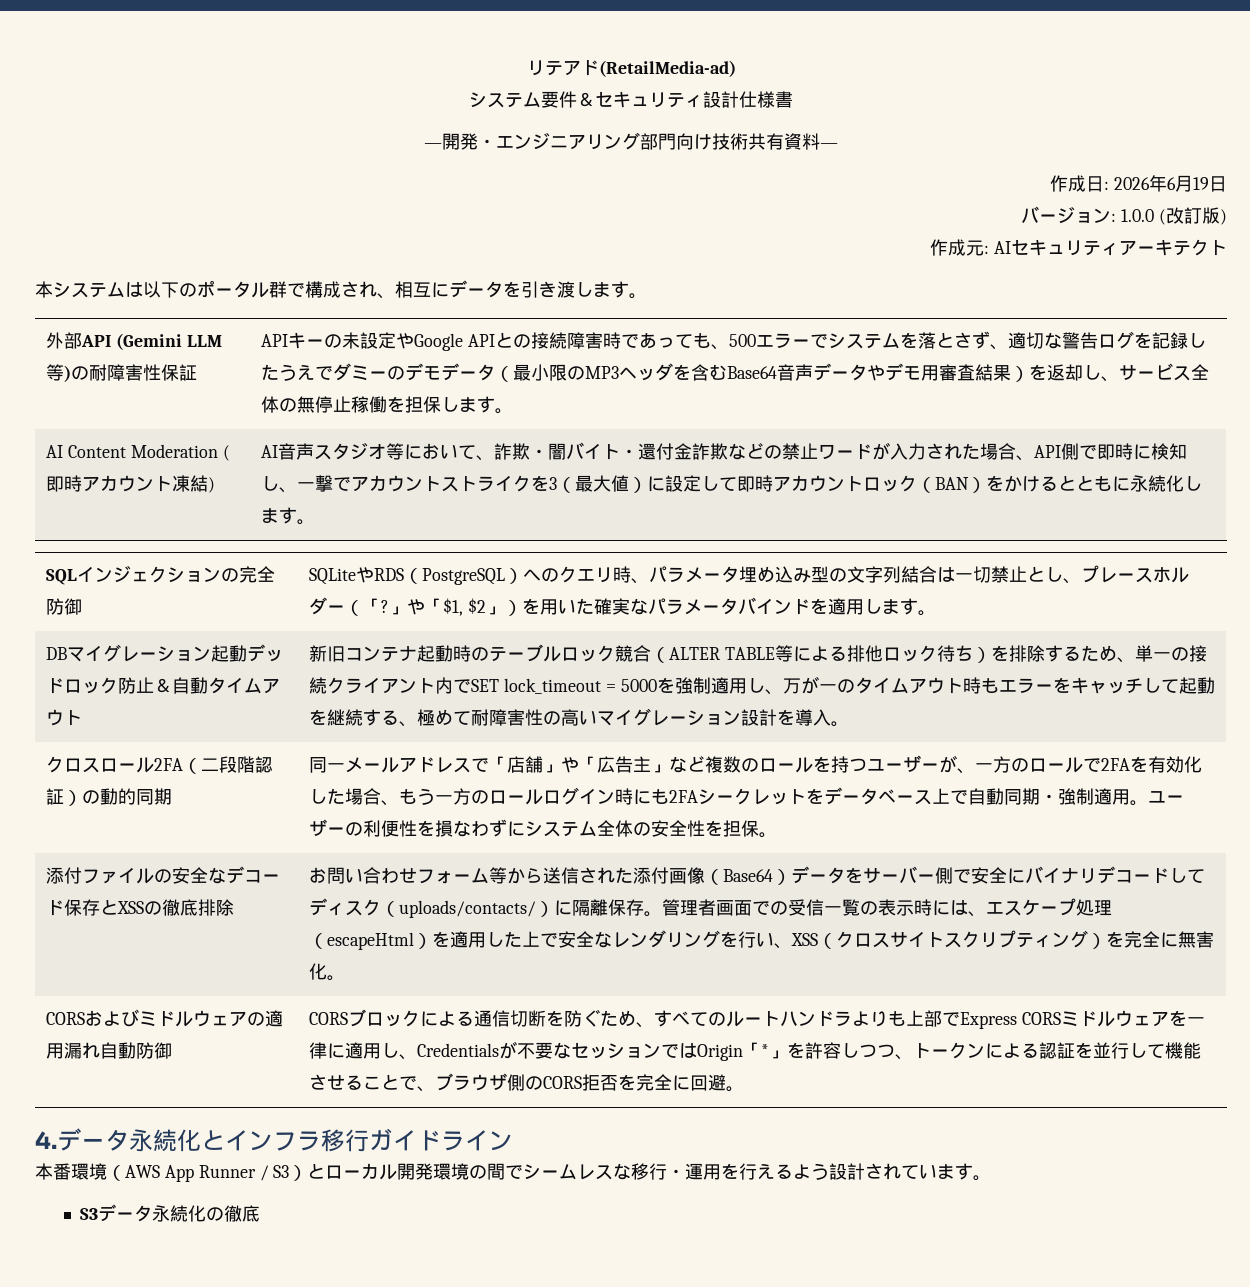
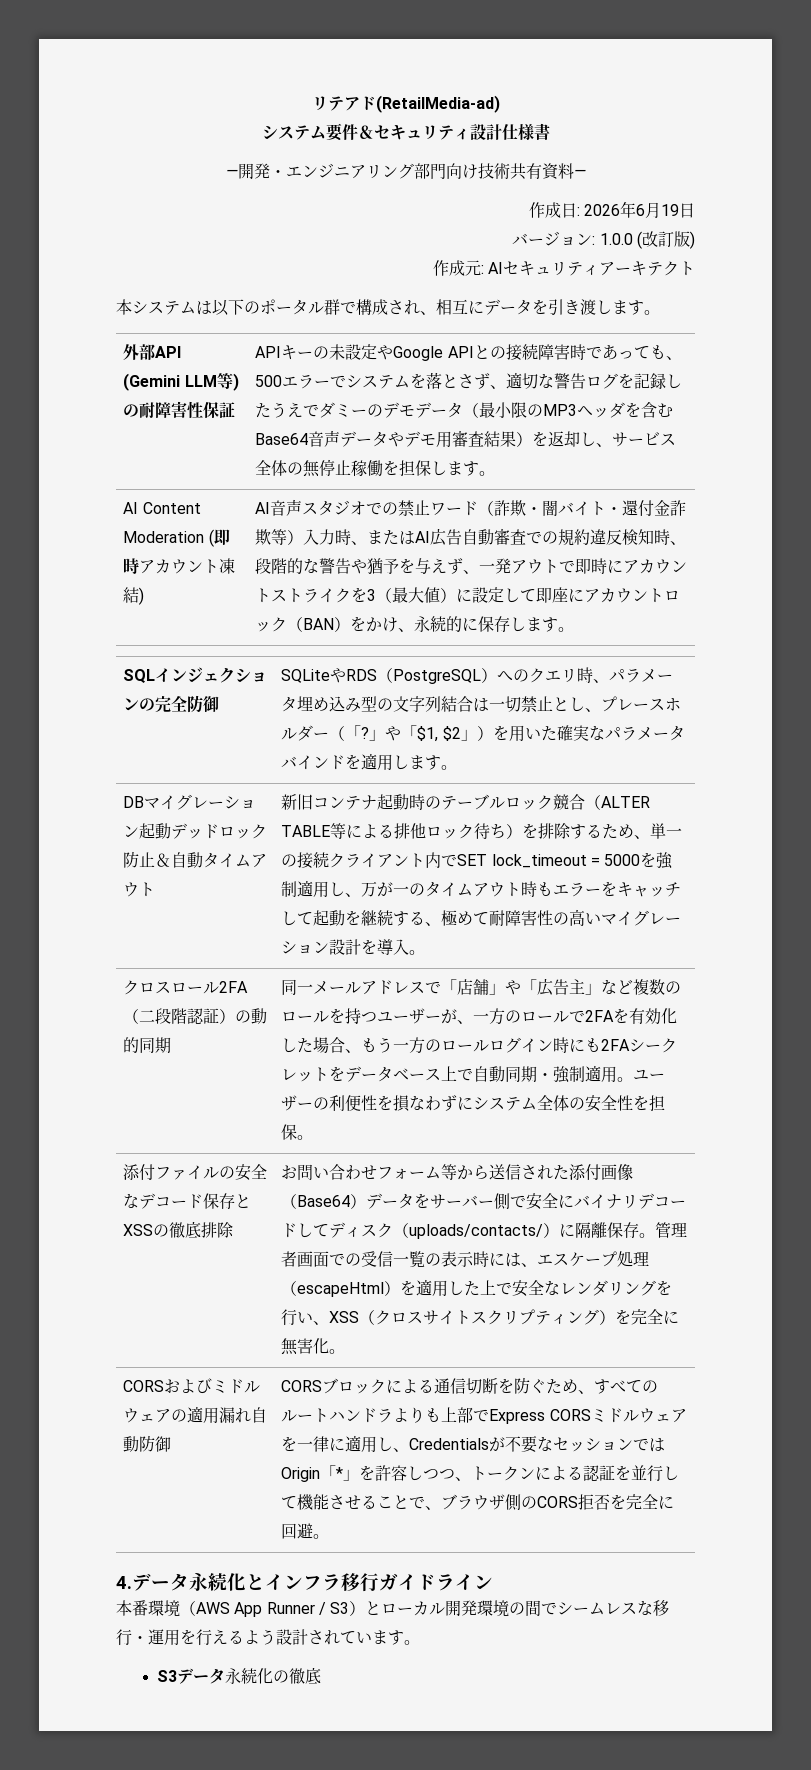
- AI音声スタジオ等において、詐欺・闇バイト・還付金詐欺などの禁止ワードが入力された場合、API側で即時に検知し、一撃でアカウントストライクを3（最大値）に設定して即時アカウントロック（BAN）をかけるとともに永続化します。
+ AI音声スタジオでの禁止ワード（詐欺・闇バイト・還付金詐欺等）入力時、またはAI広告自動審査での規約違反検知時、段階的な警告や猶予を与えず、一発アウトで即時にアカウントストライクを3（最大値）に設定して即座にアカウントロック（BAN）をかけ、永続的に保存します。

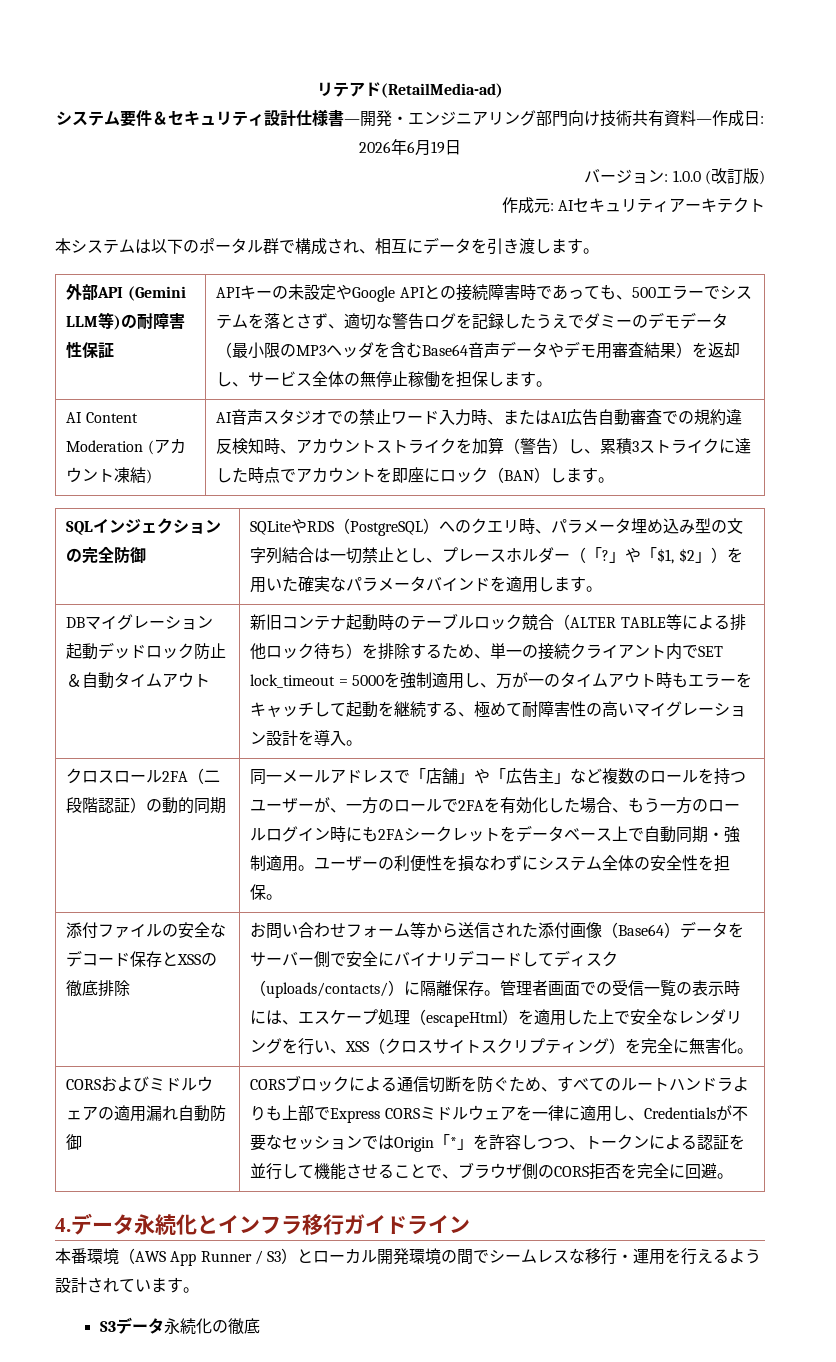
- システム要件＆セキュリティ設計仕様書
- —開発・エンジニアリング部門向け技術共有資料—
- 作成日: 2026年6月19日
+ システム要件＆セキュリティ設計仕様書—開発・エンジニアリング部門向け技術共有資料—作成日: 2026年6月19日
- AI Content Moderation (即時アカウント凍結)
+ AI Content Moderation (アカウント凍結)
- AI音声スタジオでの禁止ワード（詐欺・闇バイト・還付金詐欺等）入力時、またはAI広告自動審査での規約違反検知時、段階的な警告や猶予を与えず、一発アウトで即時にアカウントストライクを3（最大値）に設定して即座にアカウントロック（BAN）をかけ、永続的に保存します。
+ AI音声スタジオでの禁止ワード入力時、またはAI広告自動審査での規約違反検知時、アカウントストライクを加算（警告）し、累積3ストライクに達した時点でアカウントを即座にロック（BAN）します。

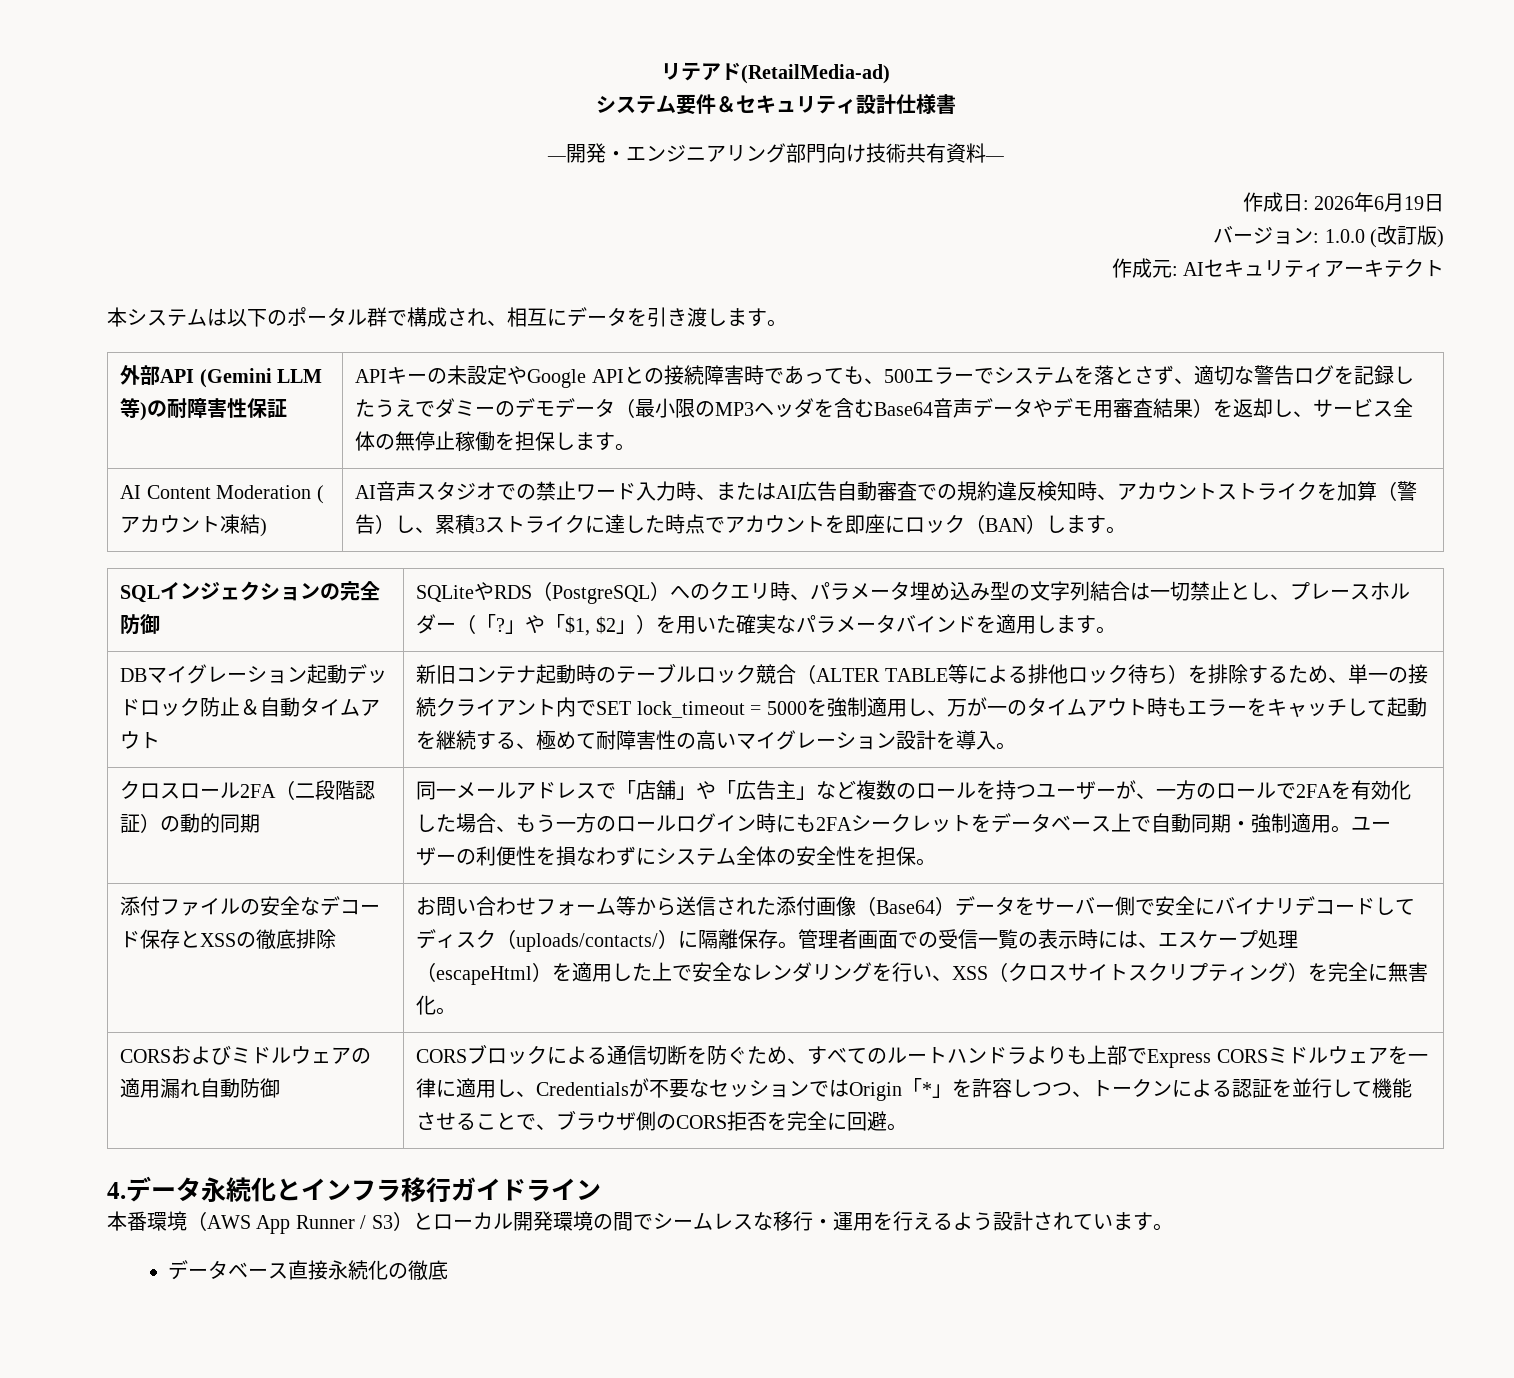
- システム要件＆セキュリティ設計仕様書—開発・エンジニアリング部門向け技術共有資料—作成日: 2026年6月19日
+ システム要件＆セキュリティ設計仕様書
+ —開発・エンジニアリング部門向け技術共有資料—
+ 作成日: 2026年6月19日
- S3データ永続化の徹底
+ データベース直接永続化の徹底

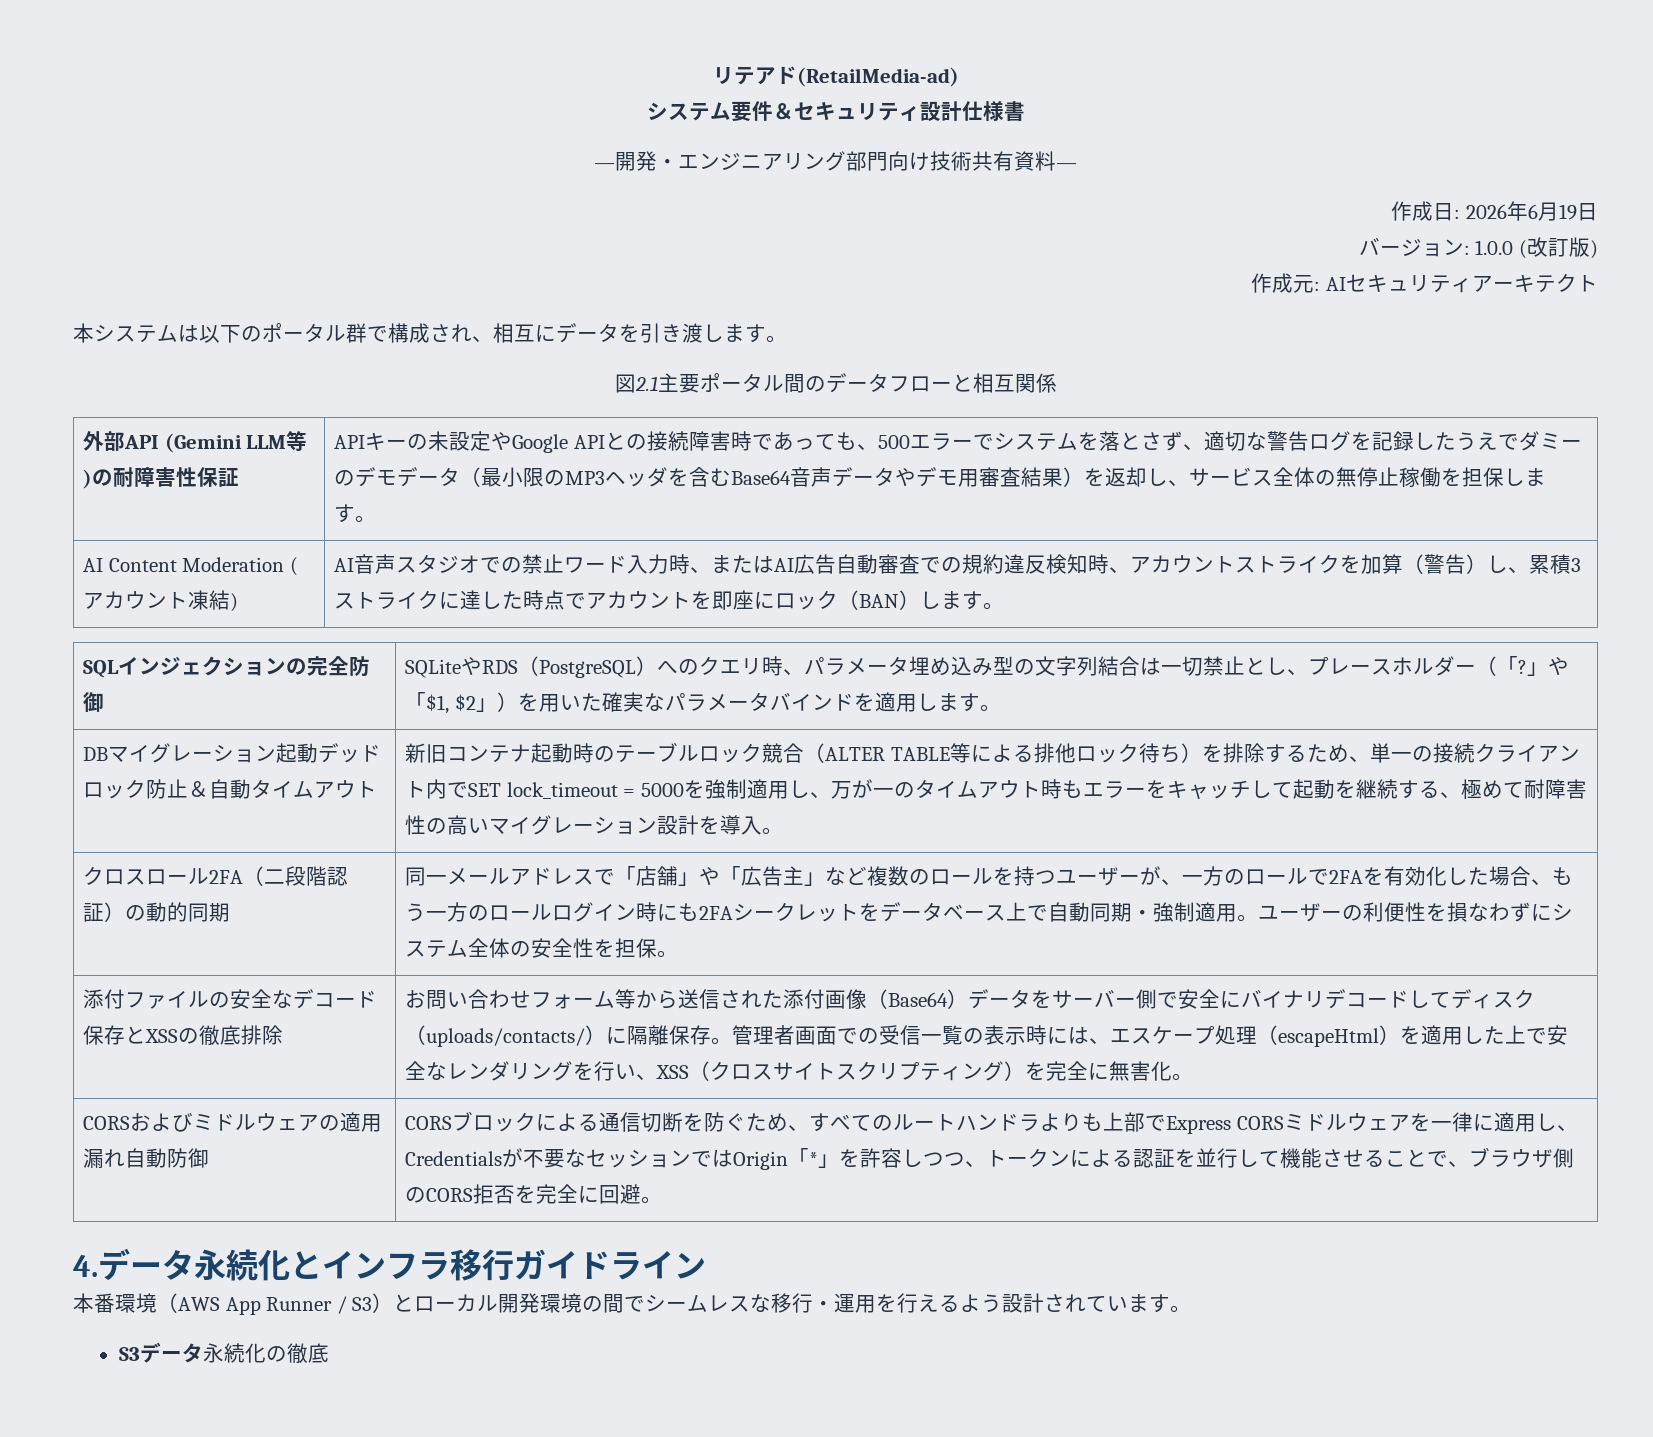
+ 図2.1主要ポータル間のデータフローと相互関係
- データベース直接永続化の徹底
+ S3データ永続化の徹底

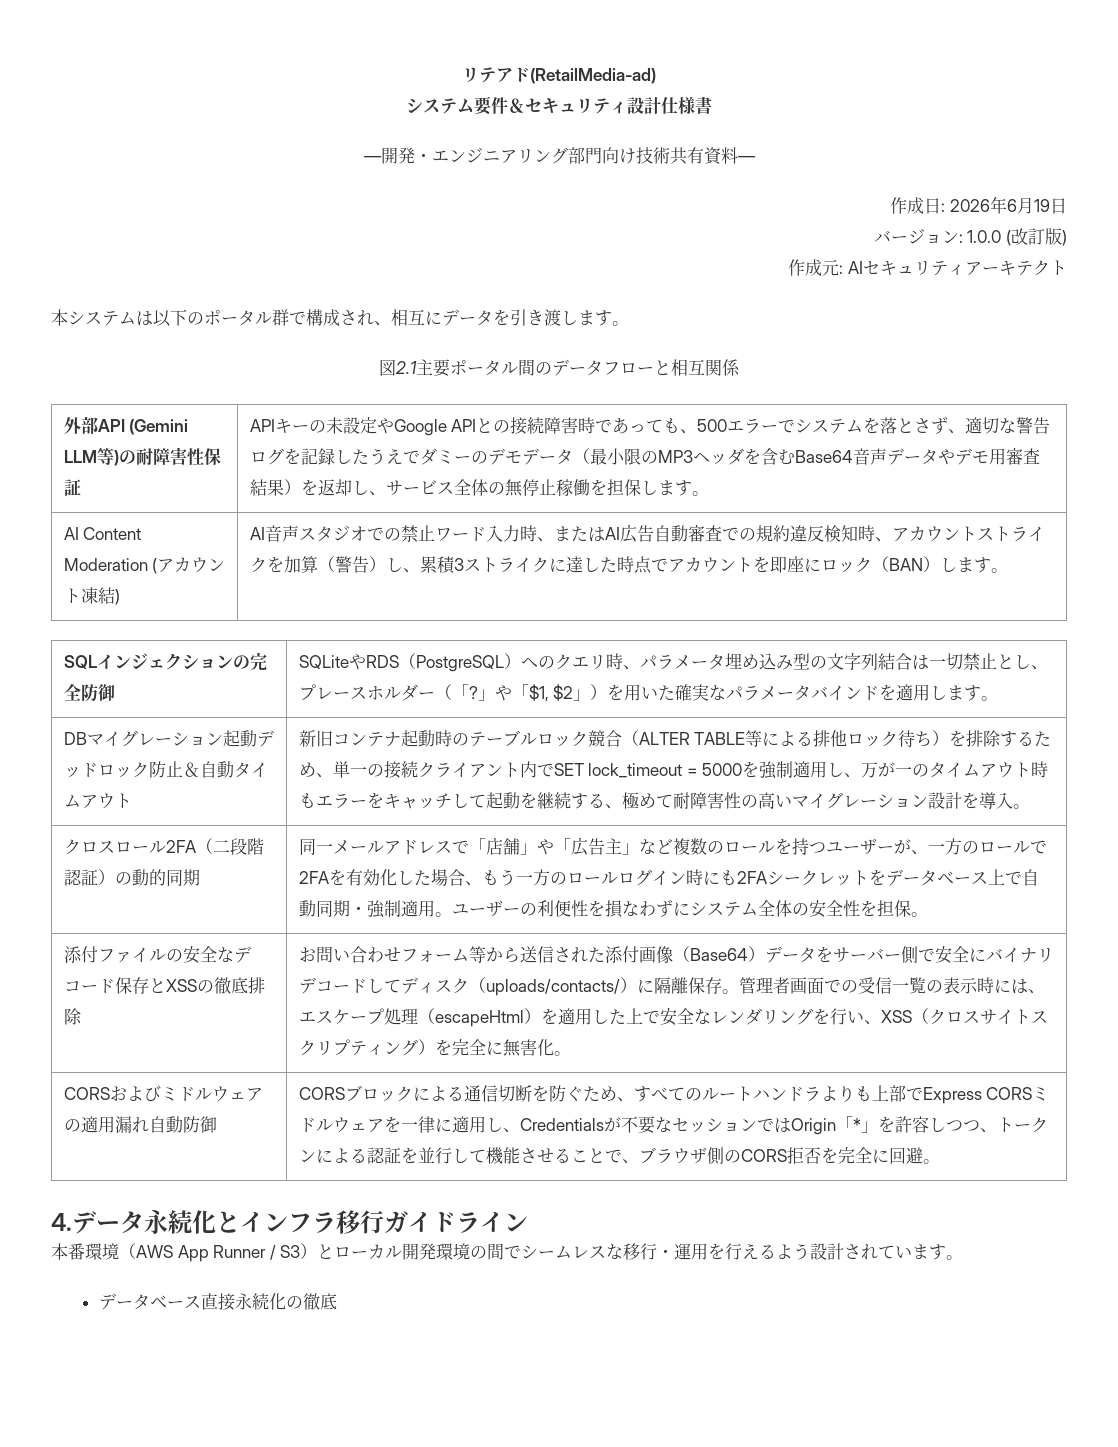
- S3データ永続化の徹底
+ データベース直接永続化の徹底

